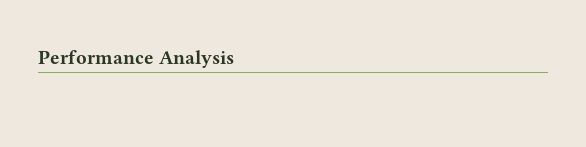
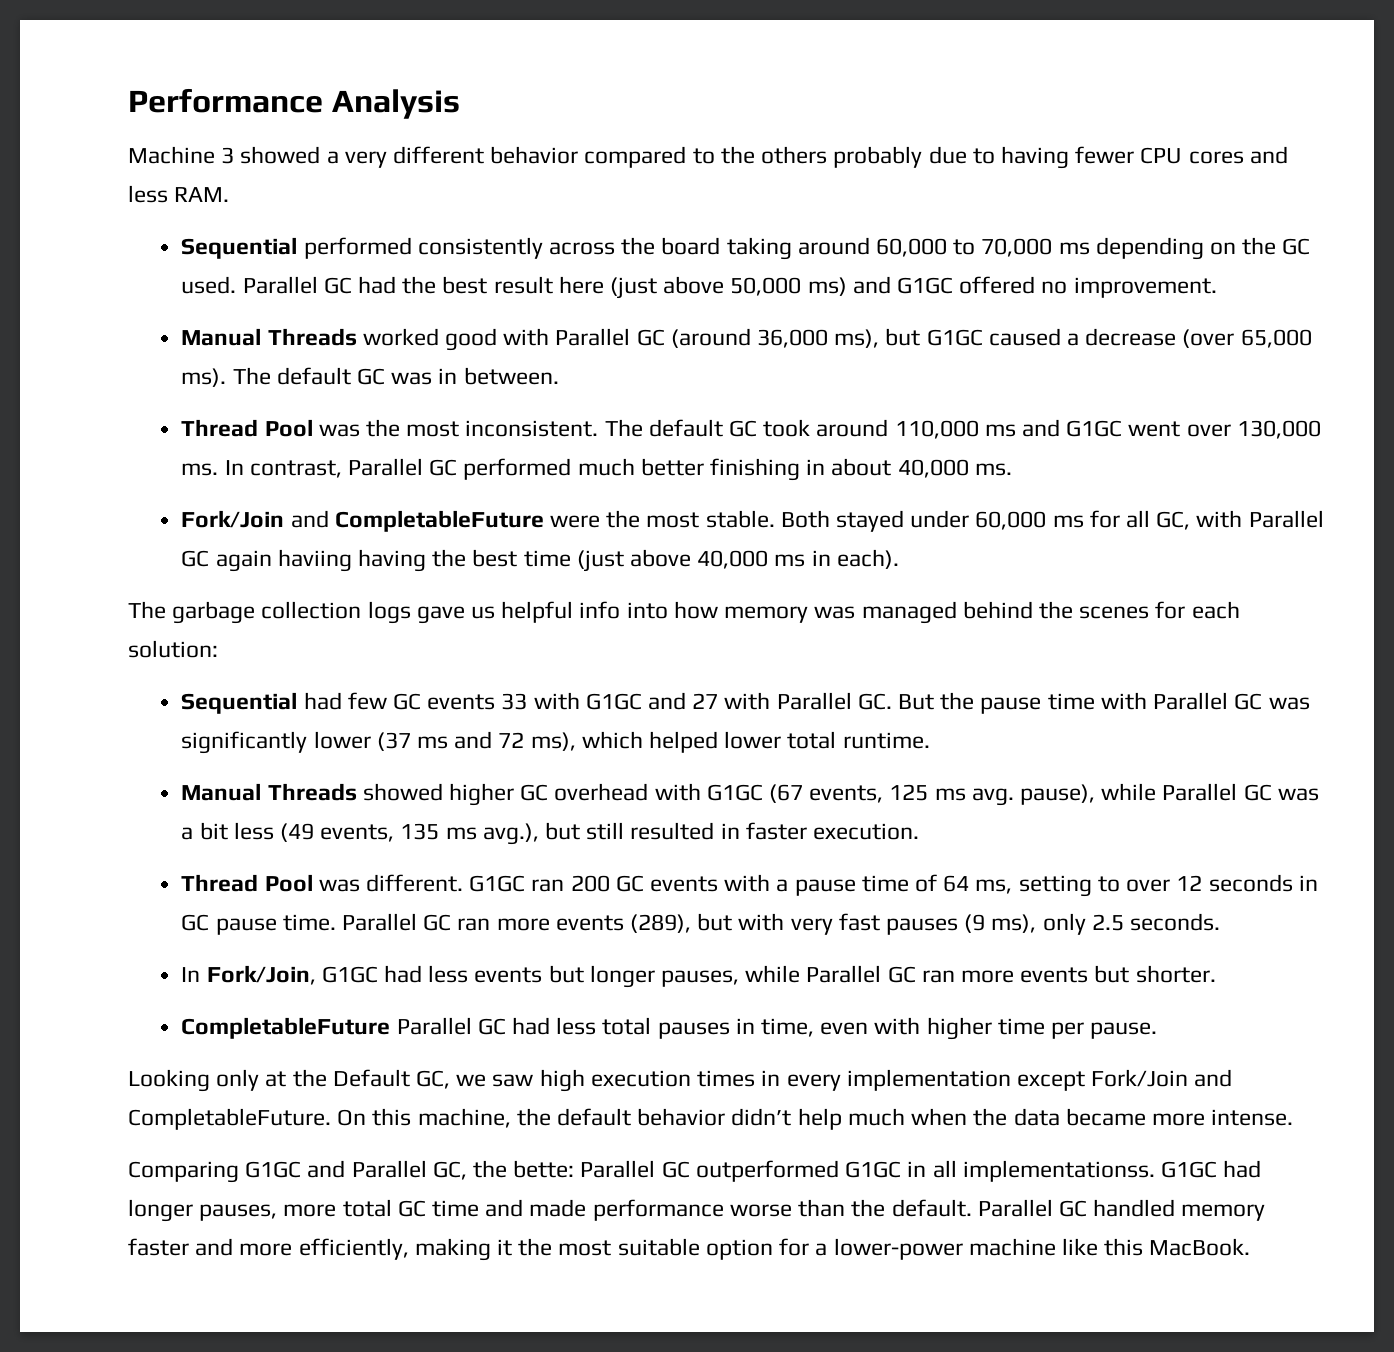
+ Machine 3 showed a very different behavior compared to the others probably due to having fewer CPU cores and less RAM.
+ Sequential performed consistently across the board taking around 60,000 to 70,000 ms depending on the GC used. Parallel GC had the best result here (just above 50,000 ms) and G1GC offered no improvement.
+ Manual Threads worked good with Parallel GC (around 36,000 ms), but G1GC caused a decrease (over 65,000 ms). The default GC was in between.
+ Thread Pool was the most inconsistent. The default GC took around 110,000 ms and G1GC went over 130,000 ms. In contrast, Parallel GC performed much better finishing in about 40,000 ms.
+ Fork/Join and CompletableFuture were the most stable. Both stayed under 60,000 ms for all GC, with Parallel GC again haviing having the best time (just above 40,000 ms in each).
+ The garbage collection logs gave us helpful info into how memory was managed behind the scenes for each solution:
+ Sequential had few GC events 33 with G1GC and 27 with Parallel GC. But the pause time with Parallel GC was significantly lower (37 ms and 72 ms), which helped lower total runtime.
+ Manual Threads showed higher GC overhead with G1GC (67 events, 125 ms avg. pause), while Parallel GC was a bit less (49 events, 135 ms avg.), but still resulted in faster execution.
+ Thread Pool was different. G1GC ran 200 GC events with a pause time of 64 ms, setting to over 12 seconds in GC pause time. Parallel GC ran more events (289), but with very fast pauses (9 ms), only 2.5 seconds.
+ In Fork/Join, G1GC had less events but longer pauses, while Parallel GC ran more events but shorter.
+ CompletableFuture Parallel GC had less total pauses in time, even with higher time per pause.
+ Looking only at the Default GC, we saw high execution times in every implementation except Fork/Join and CompletableFuture. On this machine, the default behavior didn’t help much when the data became more intense.
+ Comparing G1GC and Parallel GC, the bette: Parallel GC outperformed G1GC in all implementationss. G1GC had longer pauses, more total GC time and made performance worse than the default. Parallel GC handled memory faster and more efficiently, making it the most suitable option for a lower-power machine like this MacBook.

